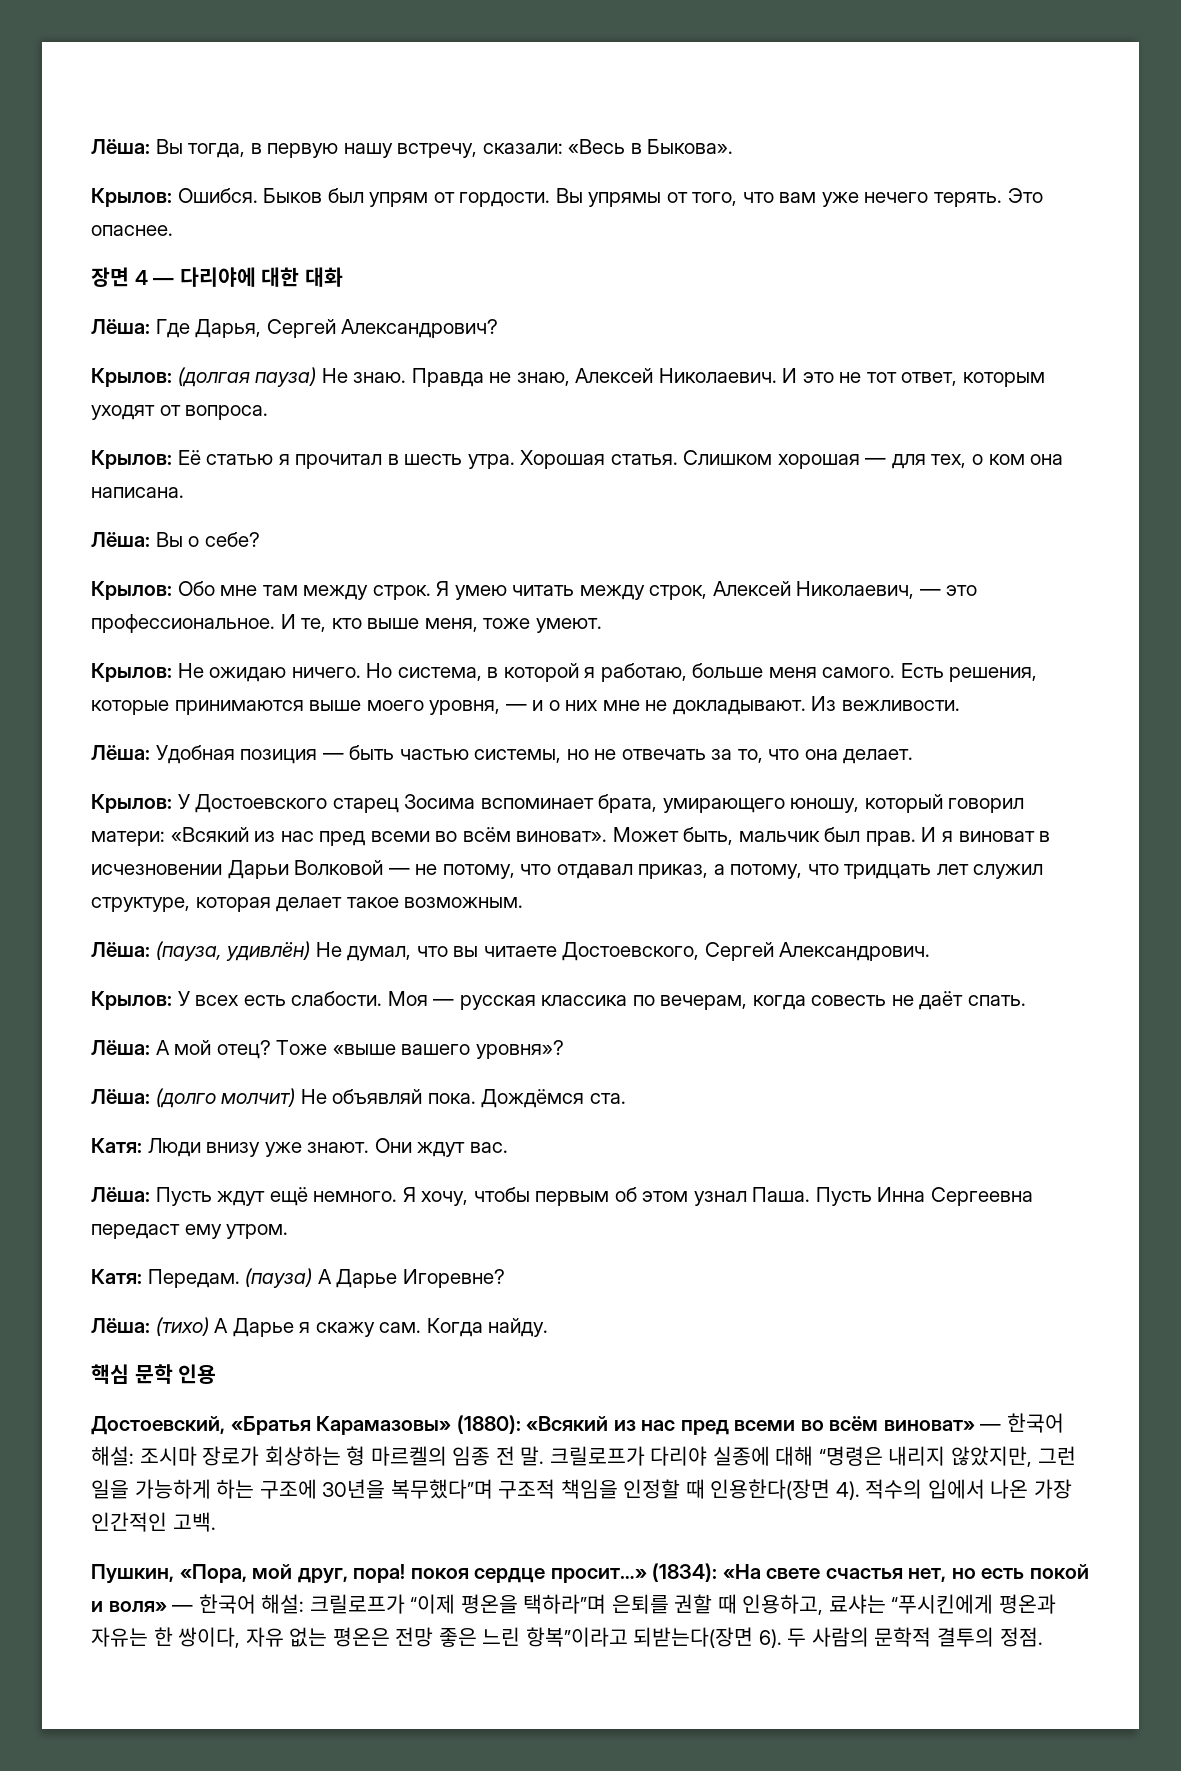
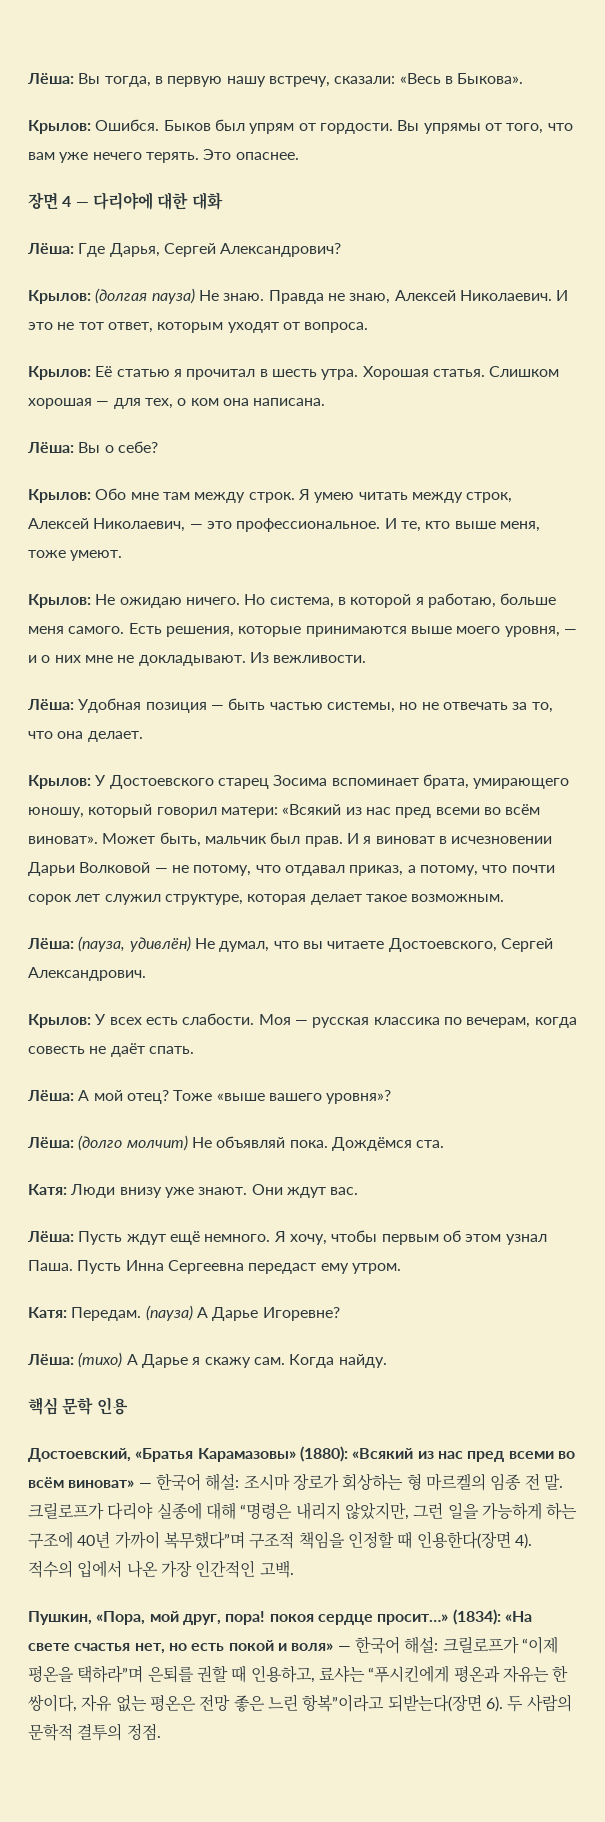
- И я виноват в исчезновении Дарьи Волковой — не потому, что отдавал приказ, а потому, что тридцать лет служил структуре, которая делает такое возможным.
+ И я виноват в исчезновении Дарьи Волковой — не потому, что отдавал приказ, а потому, что почти сорок лет служил структуре, которая делает такое возможным.
- 크릴로프가 다리야 실종에 대해 “명령은 내리지 않았지만, 그런 일을 가능하게 하는 구조에 30년을 복무했다”며 구조적 책임을 인정할 때 인용한다(장면 4).
+ 크릴로프가 다리야 실종에 대해 “명령은 내리지 않았지만, 그런 일을 가능하게 하는 구조에 40년 가까이 복무했다”며 구조적 책임을 인정할 때 인용한다(장면 4).

